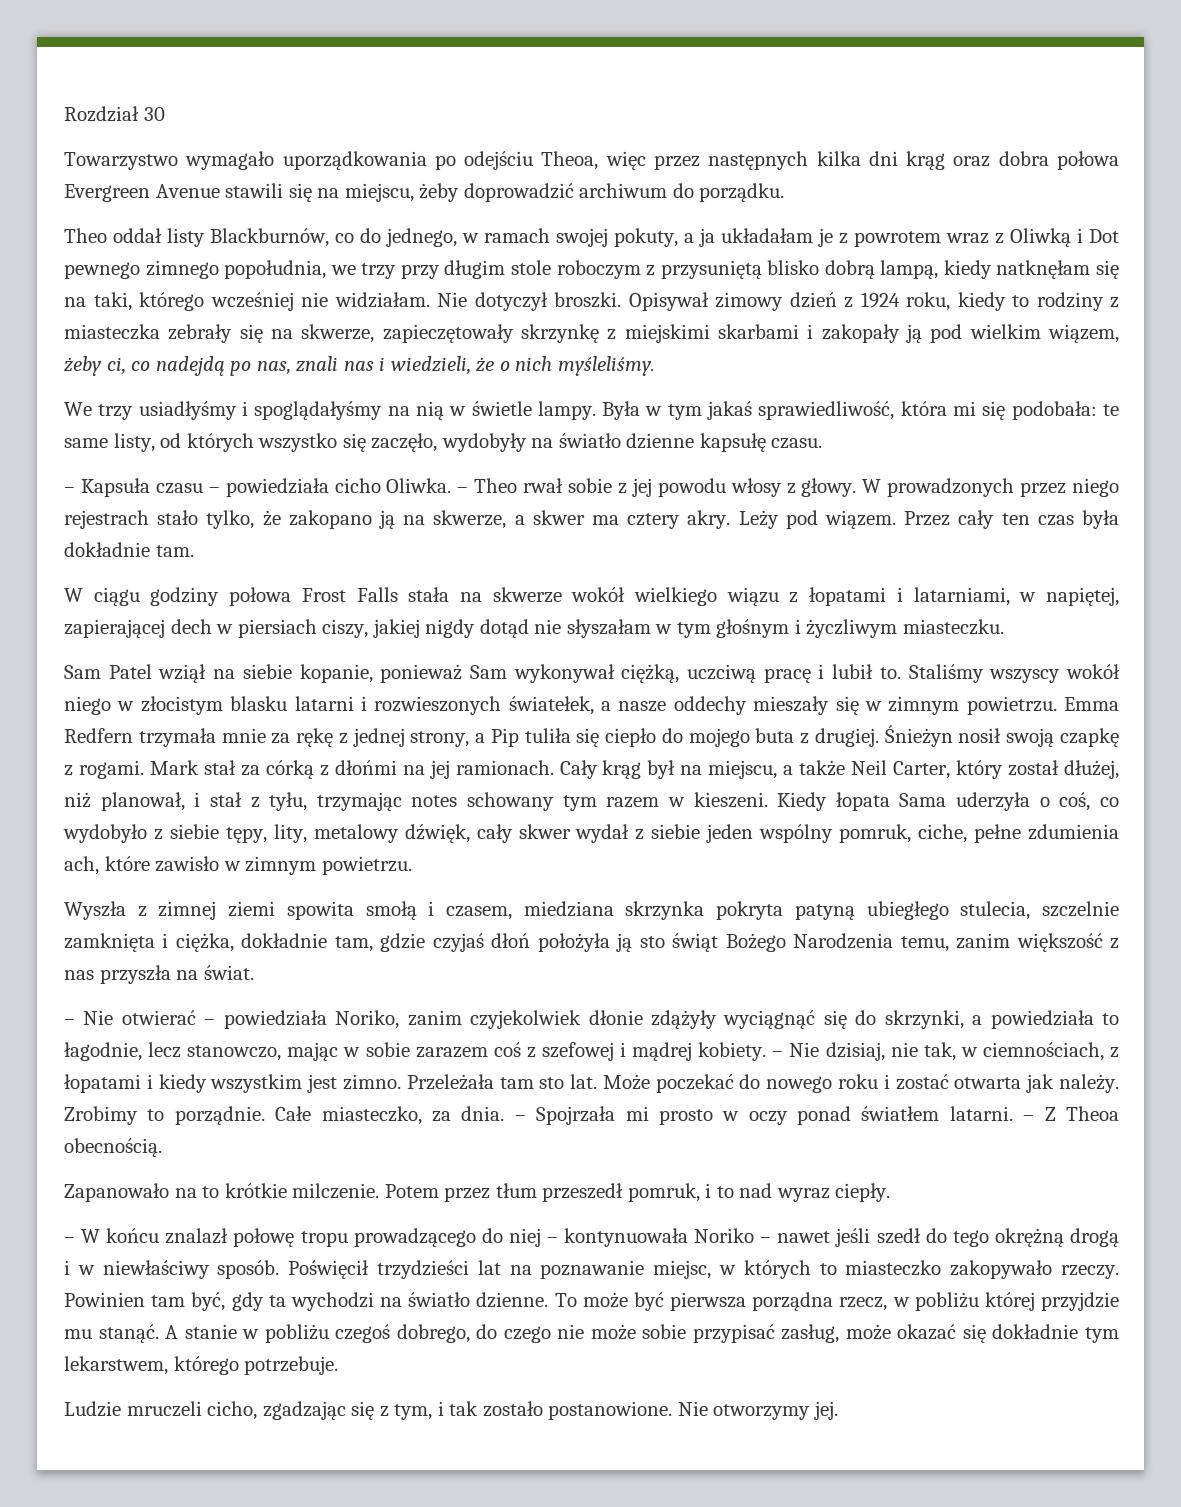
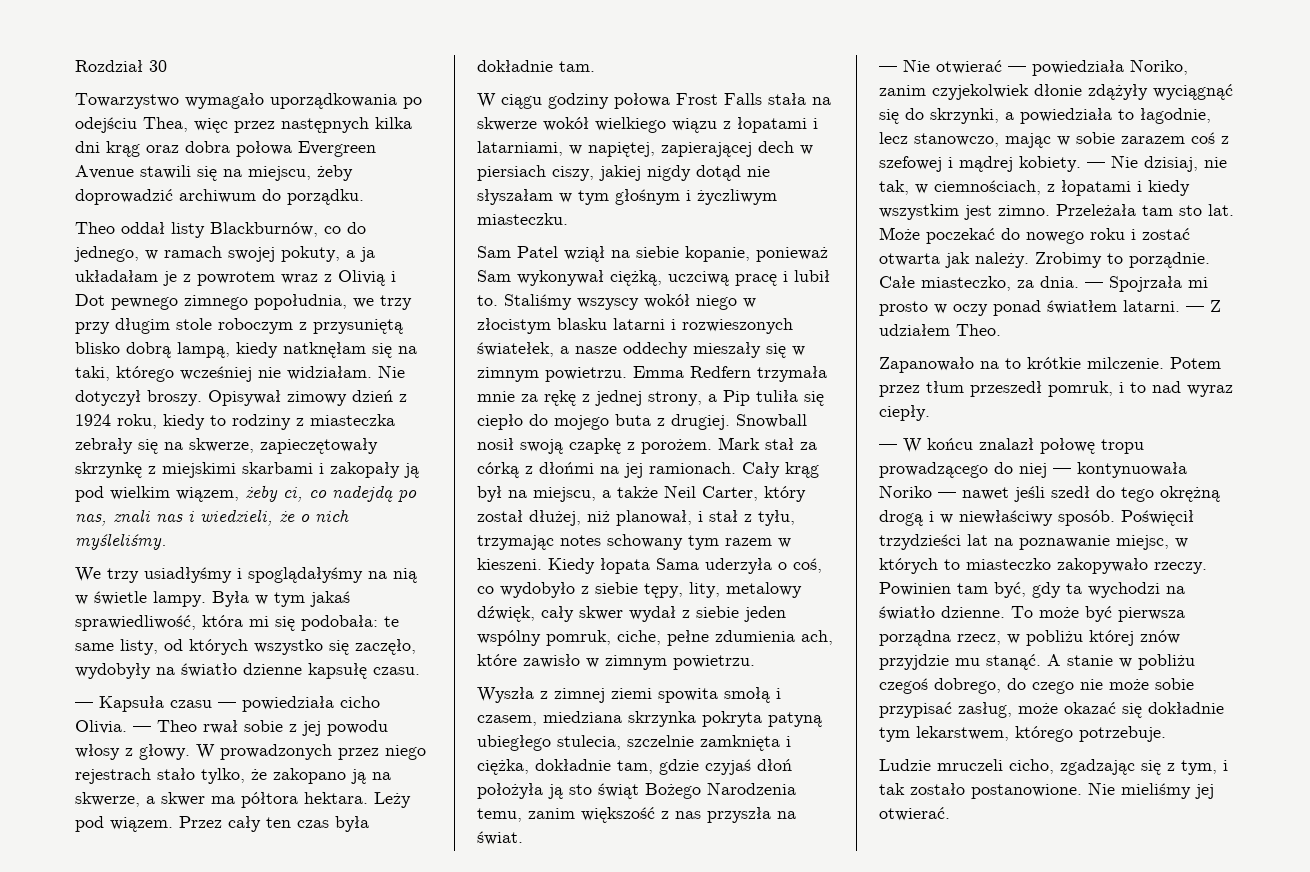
- Towarzystwo wymagało uporządkowania po odejściu Theoa, więc przez następnych kilka dni krąg oraz dobra połowa Evergreen Avenue stawili się na miejscu, żeby doprowadzić archiwum do porządku.
+ Towarzystwo wymagało uporządkowania po odejściu Thea, więc przez następnych kilka dni krąg oraz dobra połowa Evergreen Avenue stawili się na miejscu, żeby doprowadzić archiwum do porządku.
- Theo oddał listy Blackburnów, co do jednego, w ramach swojej pokuty, a ja układałam je z powrotem wraz z Oliwką i Dot pewnego zimnego popołudnia, we trzy przy długim stole roboczym z przysuniętą blisko dobrą lampą, kiedy natknęłam się na taki, którego wcześniej nie widziałam.
+ Theo oddał listy Blackburnów, co do jednego, w ramach swojej pokuty, a ja układałam je z powrotem wraz z Olivią i Dot pewnego zimnego popołudnia, we trzy przy długim stole roboczym z przysuniętą blisko dobrą lampą, kiedy natknęłam się na taki, którego wcześniej nie widziałam.
- Nie dotyczył broszki.
+ Nie dotyczył broszy.
- – Kapsuła czasu – powiedziała cicho Oliwka. – Theo rwał sobie z jej powodu włosy z głowy.
+ — Kapsuła czasu — powiedziała cicho Olivia. — Theo rwał sobie z jej powodu włosy z głowy.
- W prowadzonych przez niego rejestrach stało tylko, że zakopano ją na skwerze, a skwer ma cztery akry.
+ W prowadzonych przez niego rejestrach stało tylko, że zakopano ją na skwerze, a skwer ma półtora hektara.
- Śnieżyn nosił swoją czapkę z rogami.
+ Snowball nosił swoją czapkę z porożem.
- – Nie otwierać – powiedziała Noriko, zanim czyjekolwiek dłonie zdążyły wyciągnąć się do skrzynki, a powiedziała to łagodnie, lecz stanowczo, mając w sobie zarazem coś z szefowej i mądrej kobiety.
+ — Nie otwierać — powiedziała Noriko, zanim czyjekolwiek dłonie zdążyły wyciągnąć się do skrzynki, a powiedziała to łagodnie, lecz stanowczo, mając w sobie zarazem coś z szefowej i mądrej kobiety.
- – Nie dzisiaj, nie tak, w ciemnościach, z łopatami i kiedy wszystkim jest zimno.
+ — Nie dzisiaj, nie tak, w ciemnościach, z łopatami i kiedy wszystkim jest zimno.
- – Spojrzała mi prosto w oczy ponad światłem latarni.
+ — Spojrzała mi prosto w oczy ponad światłem latarni.
- – Z Theoa obecnością.
+ — Z udziałem Theo.
- – W końcu znalazł połowę tropu prowadzącego do niej – kontynuowała Noriko – nawet jeśli szedł do tego okrężną drogą i w niewłaściwy sposób.
+ — W końcu znalazł połowę tropu prowadzącego do niej — kontynuowała Noriko — nawet jeśli szedł do tego okrężną drogą i w niewłaściwy sposób.
- To może być pierwsza porządna rzecz, w pobliżu której przyjdzie mu stanąć.
+ To może być pierwsza porządna rzecz, w pobliżu której znów przyjdzie mu stanąć.
- Nie otworzymy jej.
+ Nie mieliśmy jej otwierać.

